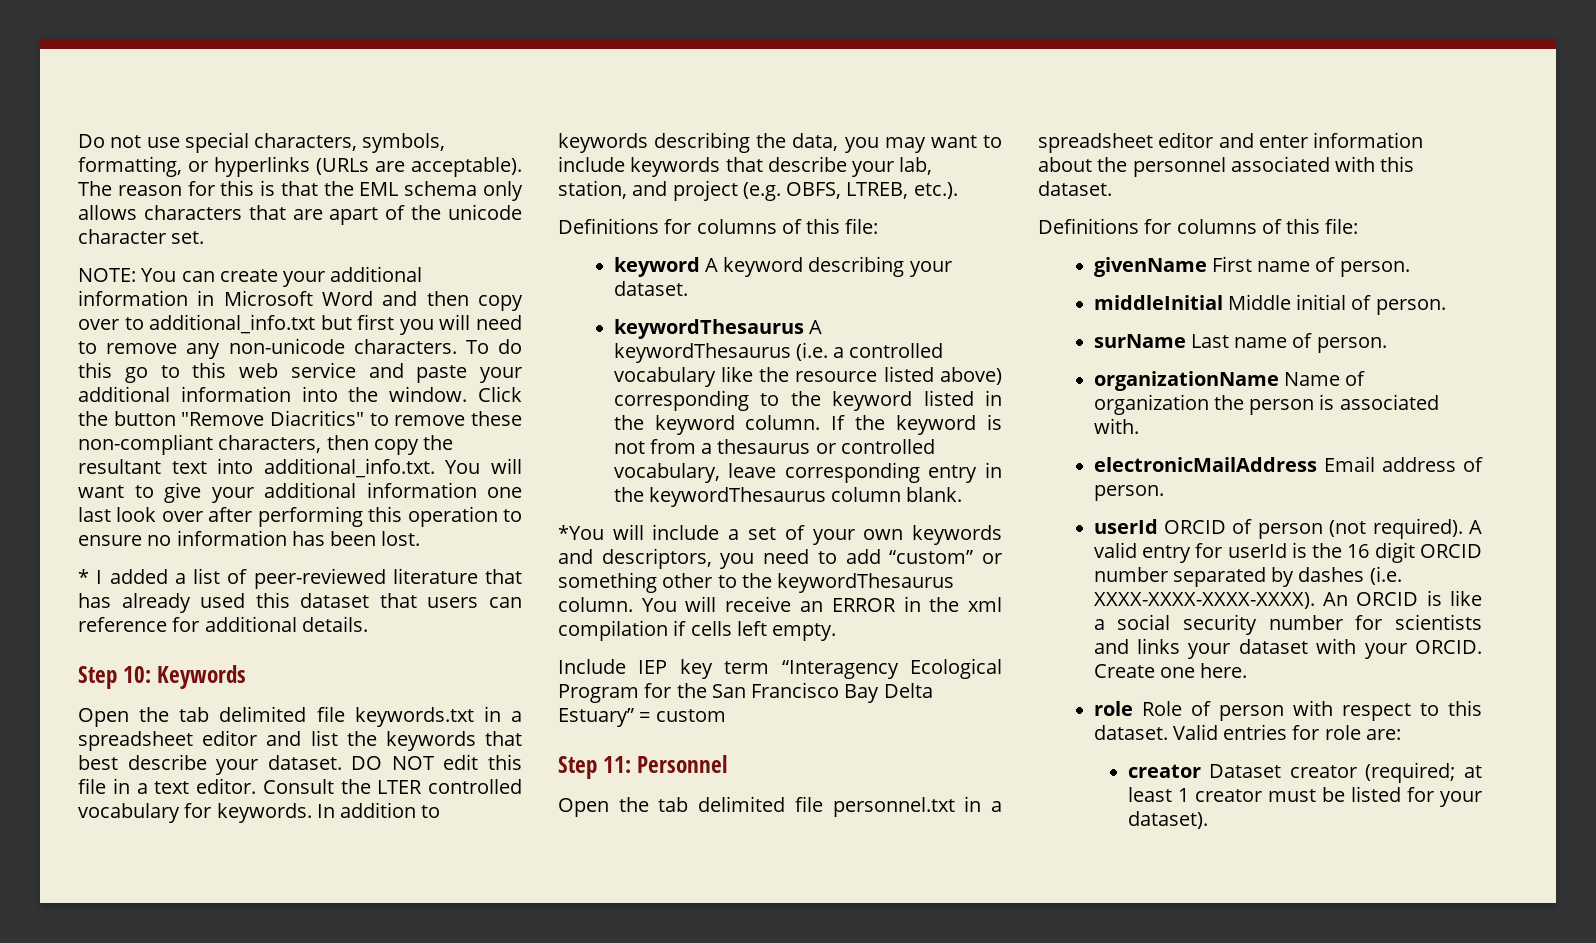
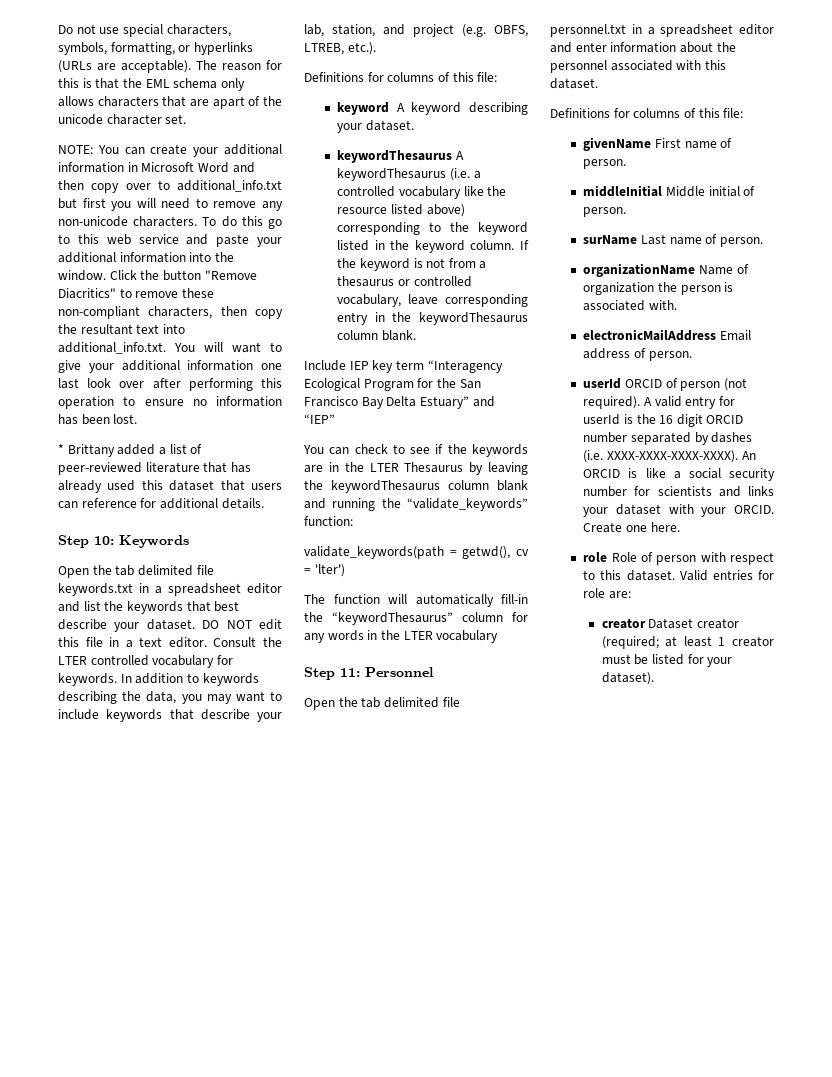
- * I added a list of peer-reviewed literature that has already used this dataset that users can reference for additional details.
+ * Brittany added a list of peer-reviewed literature that has already used this dataset that users can reference for additional details.
- *You will include a set of your own keywords and descriptors, you need to add “custom” or something other to the keywordThesaurus column. You will receive an ERROR in the xml compilation if cells left empty.
- Include IEP key term “Interagency Ecological Program for the San Francisco Bay Delta Estuary” = custom
+ Include IEP key term “Interagency Ecological Program for the San Francisco Bay Delta Estuary” and “IEP”
+ You can check to see if the keywords are in the LTER Thesaurus by leaving the keywordThesaurus column blank and running the “validate_keywords” function:
+ validate_keywords(path = getwd(), cv = 'lter')
+ The function will automatically fill-in the “keywordThesaurus” column for any words in the LTER vocabulary

